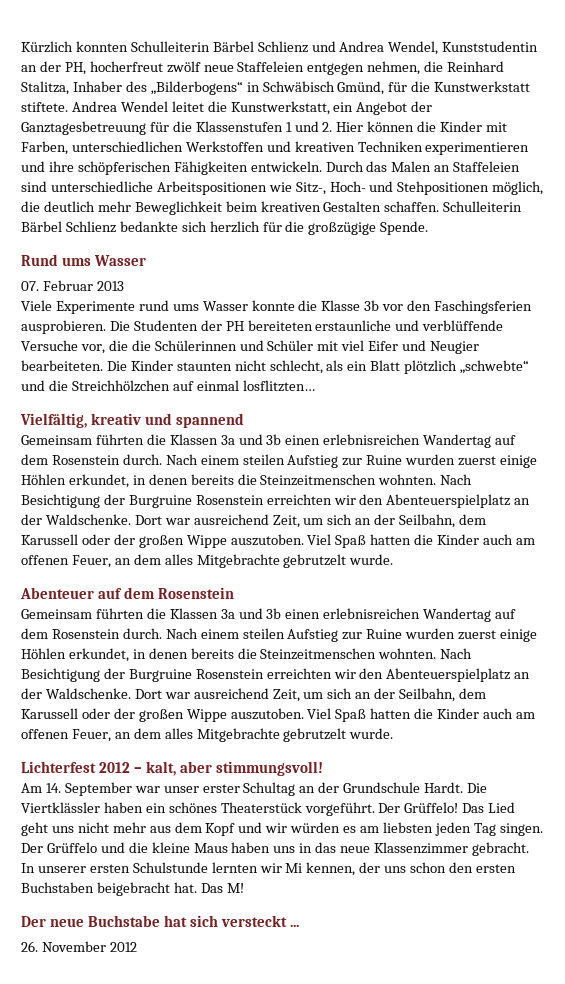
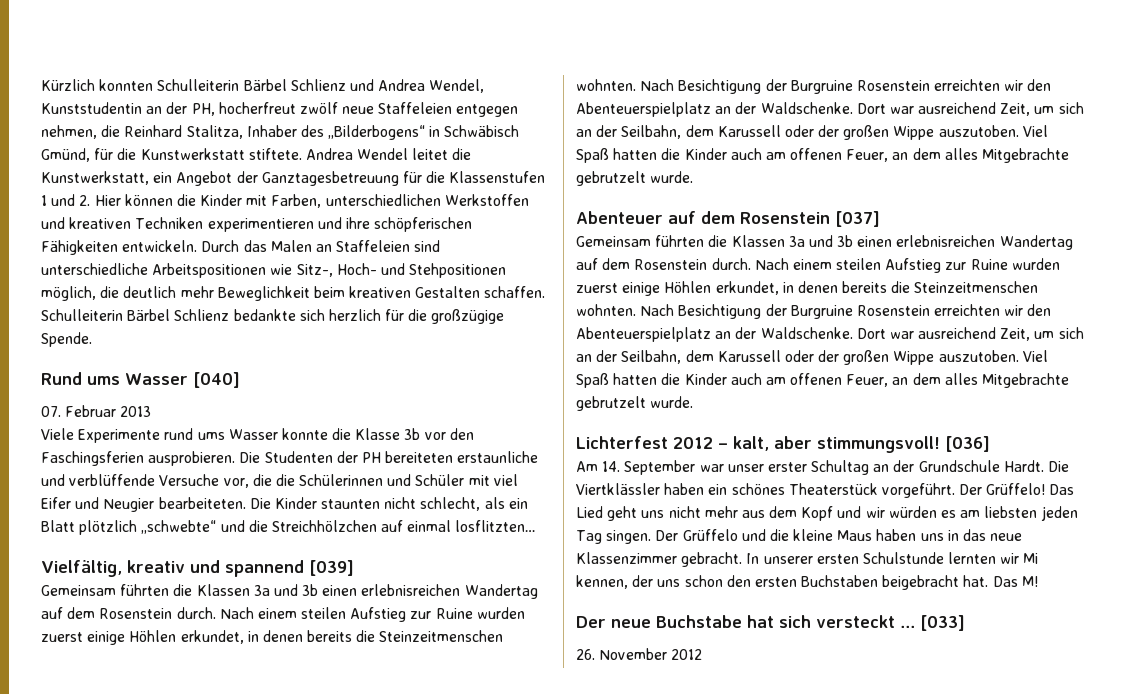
- Rund ums Wasser
+ Rund ums Wasser [040]
- Vielfältig, kreativ und spannend
+ Vielfältig, kreativ und spannend [039]
- Abenteuer auf dem Rosenstein
+ Abenteuer auf dem Rosenstein [037]
+ [036]
+ [033]

